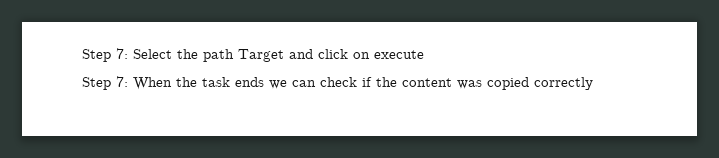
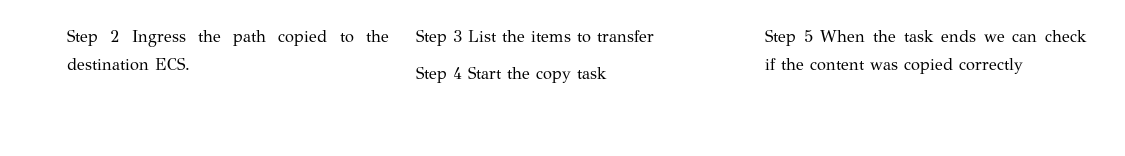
- Step 7: Select the path Target and click on execute
- Step 7: When the task ends we can check if the content was copied correctly
+ Step 2 Ingress the path copied to the destination ECS.
+ Step 3 List the items to transfer
+ Step 4 Start the copy task
+ Step 5 When the task ends we can check if the content was copied correctly

